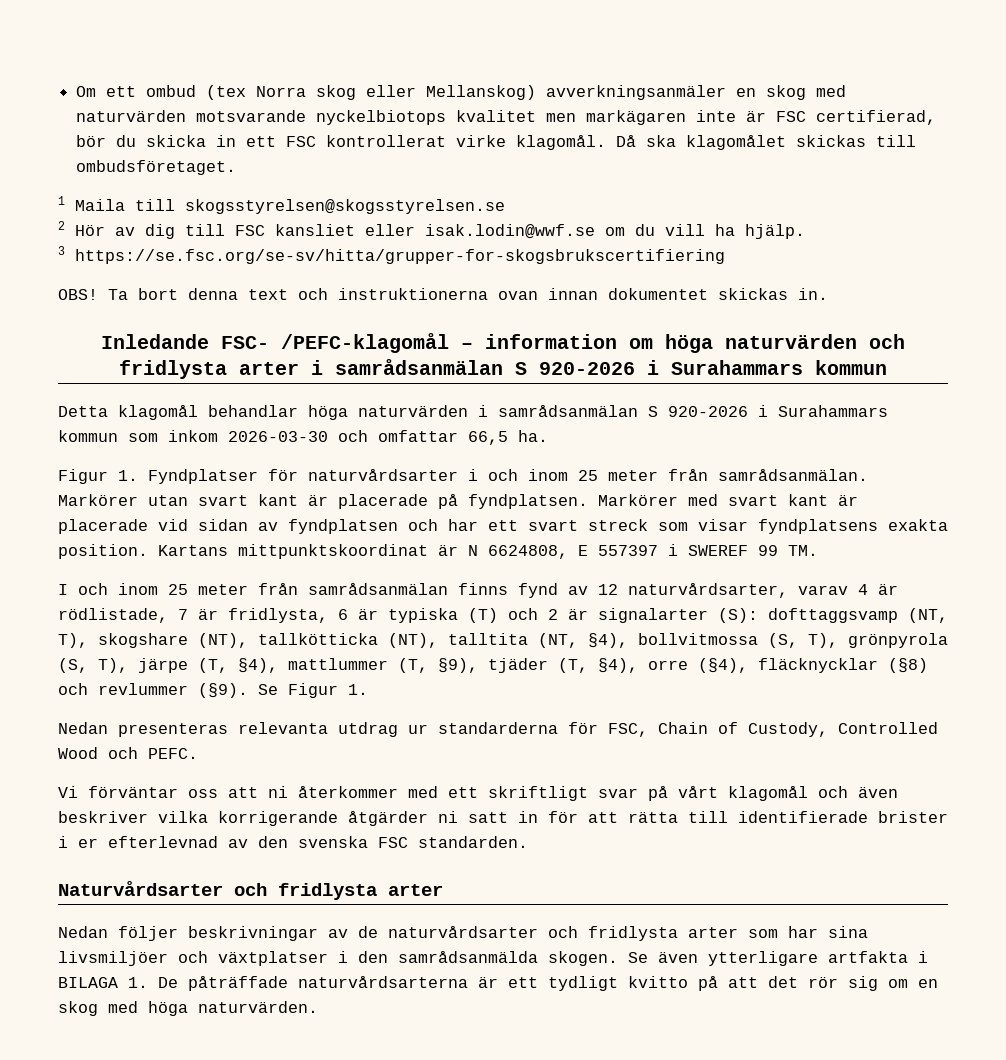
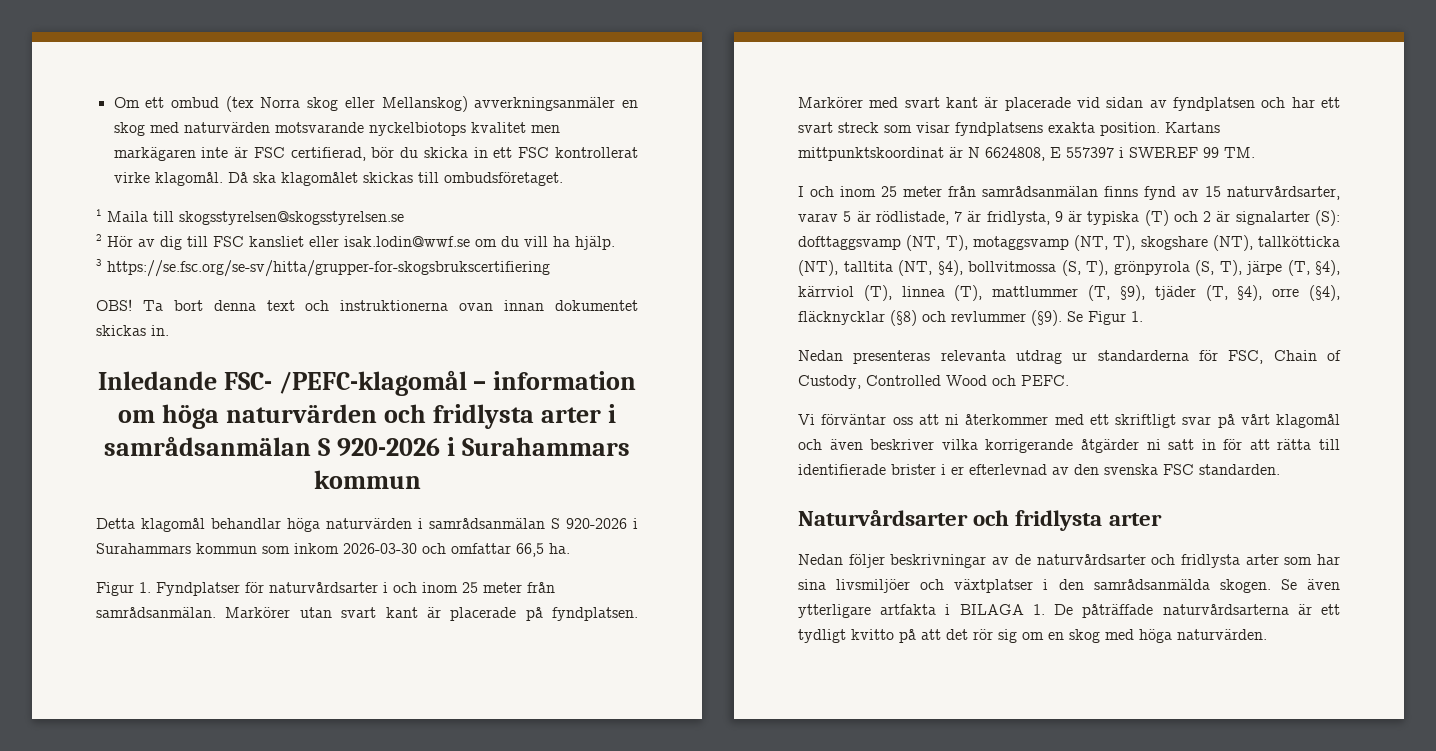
- I och inom 25 meter från samrådsanmälan finns fynd av 12 naturvårdsarter, varav 4 är rödlistade, 7 är fridlysta, 6 är typiska (T) och 2 är signalarter (S): dofttaggsvamp (NT, T), skogshare (NT), tallkötticka (NT), talltita (NT, §4), bollvitmossa (S, T), grönpyrola (S, T), järpe (T, §4), mattlummer (T, §9), tjäder (T, §4), orre (§4), fläcknycklar (§8) och revlummer (§9).
+ I och inom 25 meter från samrådsanmälan finns fynd av 15 naturvårdsarter, varav 5 är rödlistade, 7 är fridlysta, 9 är typiska (T) och 2 är signalarter (S): dofttaggsvamp (NT, T), motaggsvamp (NT, T), skogshare (NT), tallkötticka (NT), talltita (NT, §4), bollvitmossa (S, T), grönpyrola (S, T), järpe (T, §4), kärrviol (T), linnea (T), mattlummer (T, §9), tjäder (T, §4), orre (§4), fläcknycklar (§8) och revlummer (§9).

